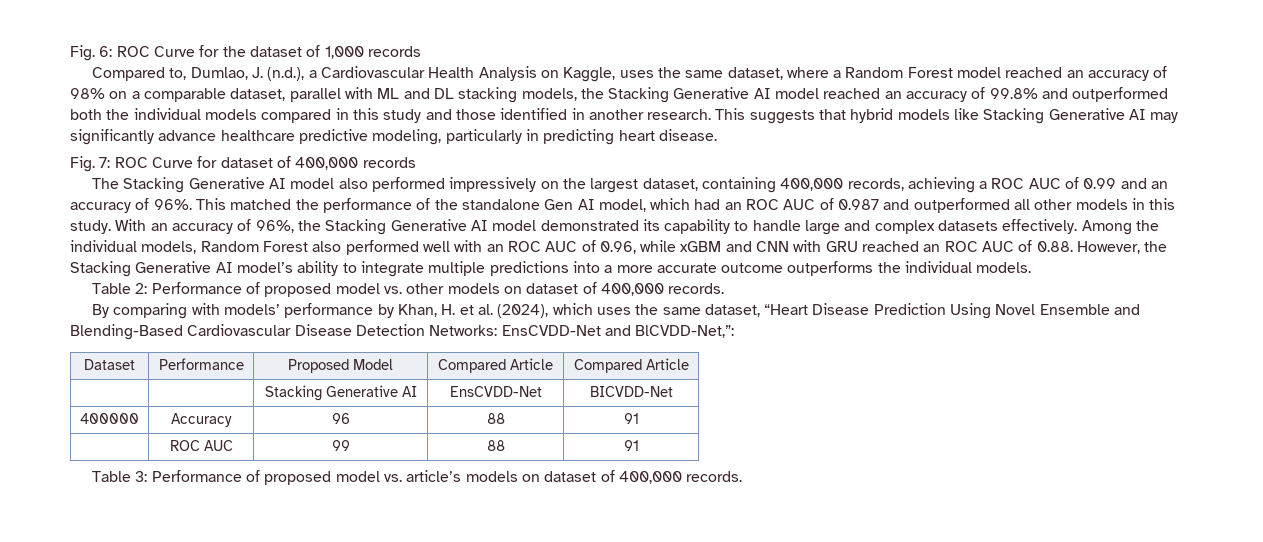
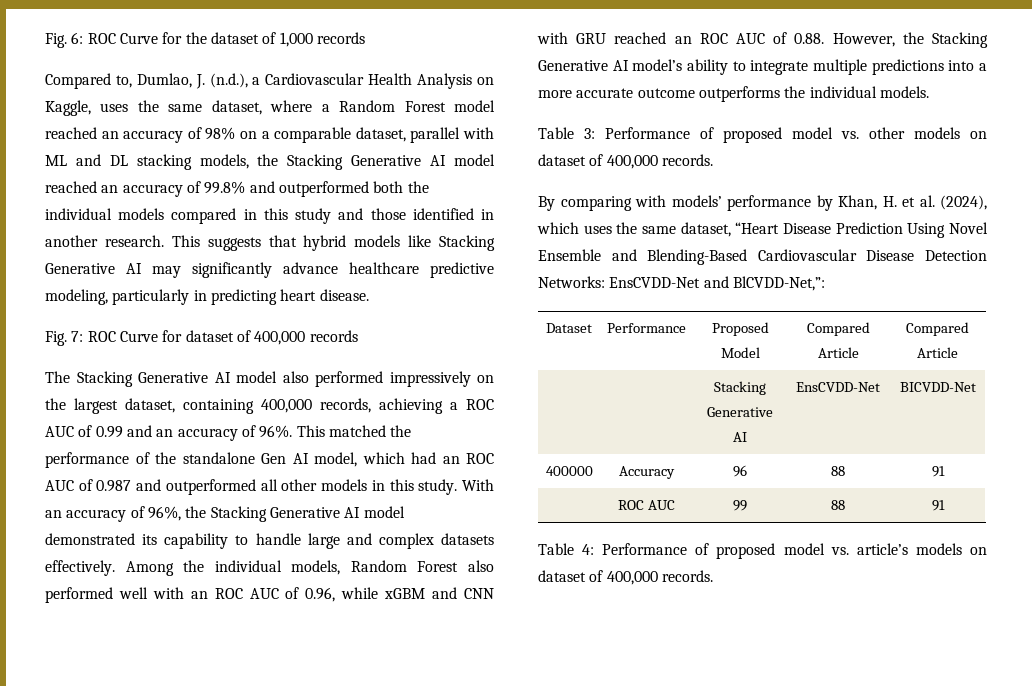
- Table 2: Performance of proposed model vs. other models on dataset of 400,000 records.
+ Table 3: Performance of proposed model vs. other models on dataset of 400,000 records.
- Table 3: Performance of proposed model vs. article’s models on dataset of 400,000 records.
+ Table 4: Performance of proposed model vs. article’s models on dataset of 400,000 records.

